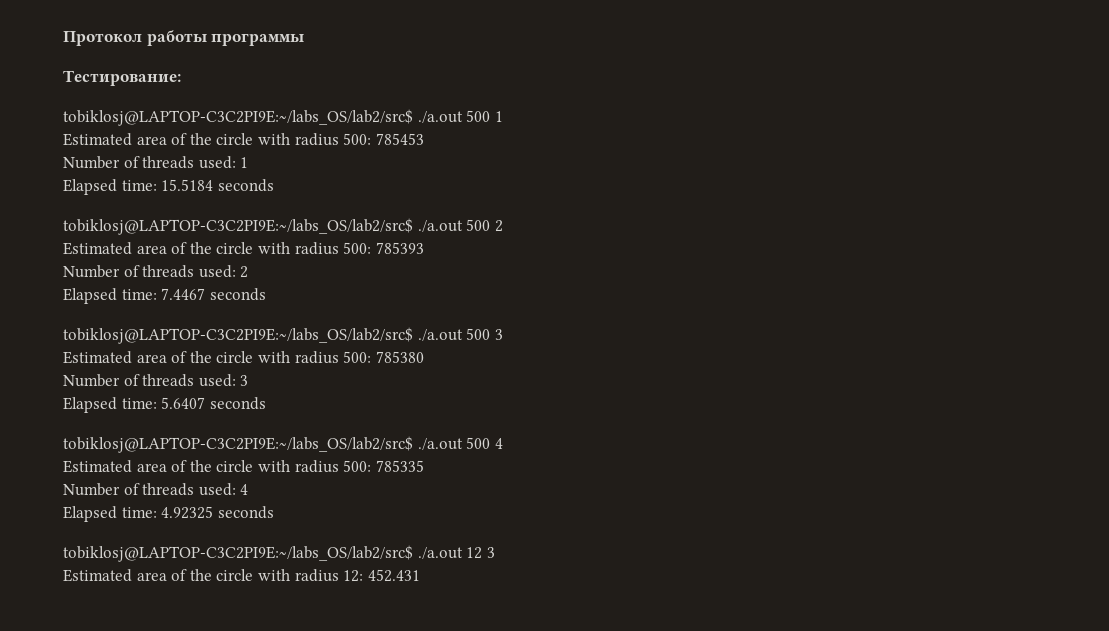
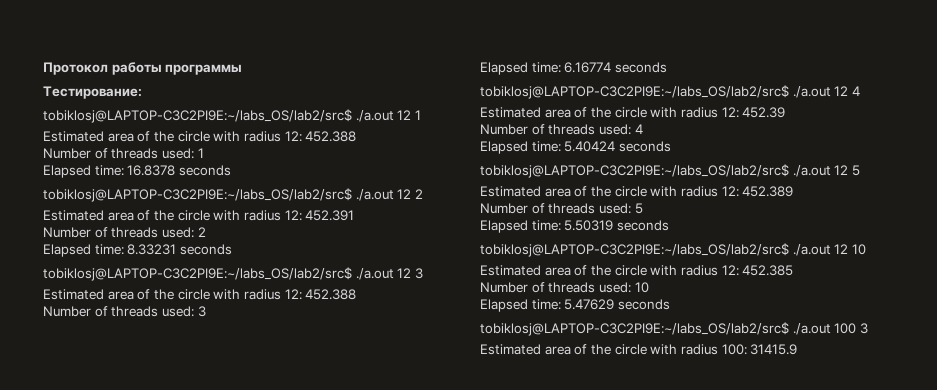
- tobiklosj@LAPTOP-C3C2PI9E:~/labs_OS/lab2/src$ ./a.out 500 1
- Estimated area of the circle with radius 500: 785453
+ tobiklosj@LAPTOP-C3C2PI9E:~/labs_OS/lab2/src$ ./a.out 12 1
+ Estimated area of the circle with radius 12: 452.388
- Elapsed time: 15.5184 seconds
- tobiklosj@LAPTOP-C3C2PI9E:~/labs_OS/lab2/src$ ./a.out 500 2
+ Elapsed time: 16.8378 seconds
+ tobiklosj@LAPTOP-C3C2PI9E:~/labs_OS/lab2/src$ ./a.out 12 2
- Estimated area of the circle with radius 500: 785393
+ Estimated area of the circle with radius 12: 452.391
- Elapsed time: 7.4467 seconds
- tobiklosj@LAPTOP-C3C2PI9E:~/labs_OS/lab2/src$ ./a.out 500 3
- Estimated area of the circle with radius 500: 785380
- Number of threads used: 3
- Elapsed time: 5.6407 seconds
- tobiklosj@LAPTOP-C3C2PI9E:~/labs_OS/lab2/src$ ./a.out 500 4
- Estimated area of the circle with radius 500: 785335
- Number of threads used: 4
- Elapsed time: 4.92325 seconds
+ Elapsed time: 8.33231 seconds
  tobiklosj@LAPTOP-C3C2PI9E:~/labs_OS/lab2/src$ ./a.out 12 3
- Estimated area of the circle with radius 12: 452.431
+ Estimated area of the circle with radius 12: 452.388
+ Number of threads used: 3
+ Elapsed time: 6.16774 seconds
+ tobiklosj@LAPTOP-C3C2PI9E:~/labs_OS/lab2/src$ ./a.out 12 4
+ Estimated area of the circle with radius 12: 452.39
+ Number of threads used: 4
+ Elapsed time: 5.40424 seconds
+ tobiklosj@LAPTOP-C3C2PI9E:~/labs_OS/lab2/src$ ./a.out 12 5
+ Estimated area of the circle with radius 12: 452.389
+ Number of threads used: 5
+ Elapsed time: 5.50319 seconds
+ tobiklosj@LAPTOP-C3C2PI9E:~/labs_OS/lab2/src$ ./a.out 12 10
+ Estimated area of the circle with radius 12: 452.385
+ Number of threads used: 10
+ Elapsed time: 5.47629 seconds
+ tobiklosj@LAPTOP-C3C2PI9E:~/labs_OS/lab2/src$ ./a.out 100 3
+ Estimated area of the circle with radius 100: 31415.9

